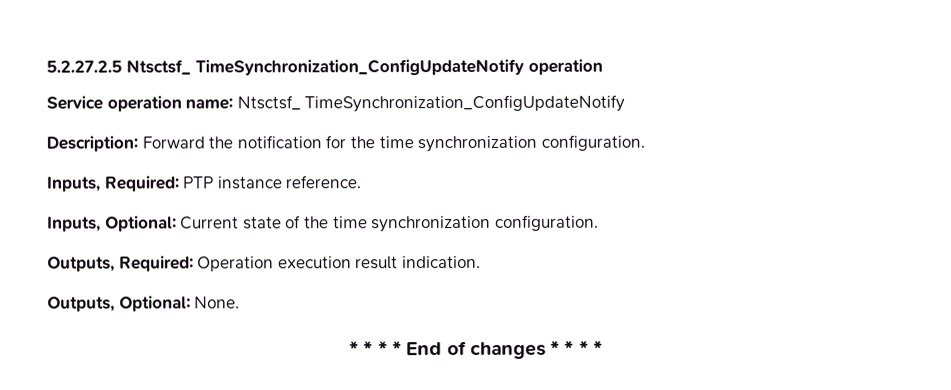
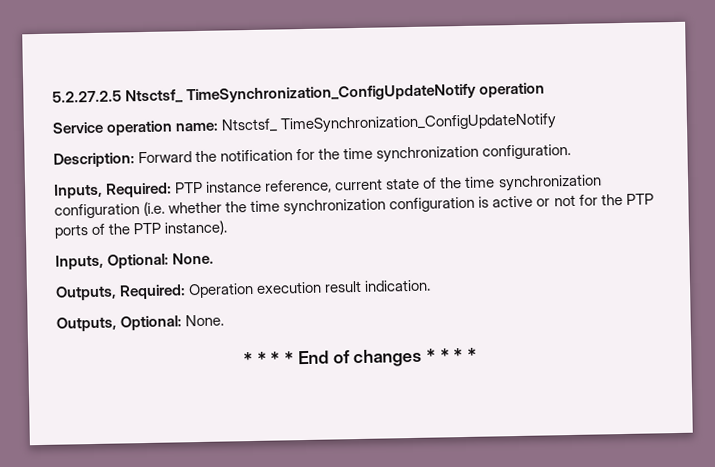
- Inputs, Required: PTP instance reference.
- Inputs, Optional: Current state of the time synchronization configuration.
+ Inputs, Required: PTP instance reference, current state of the time synchronization configuration (i.e. whether the time synchronization configuration is active or not for the PTP ports of the PTP instance).
+ Inputs, Optional: None.

